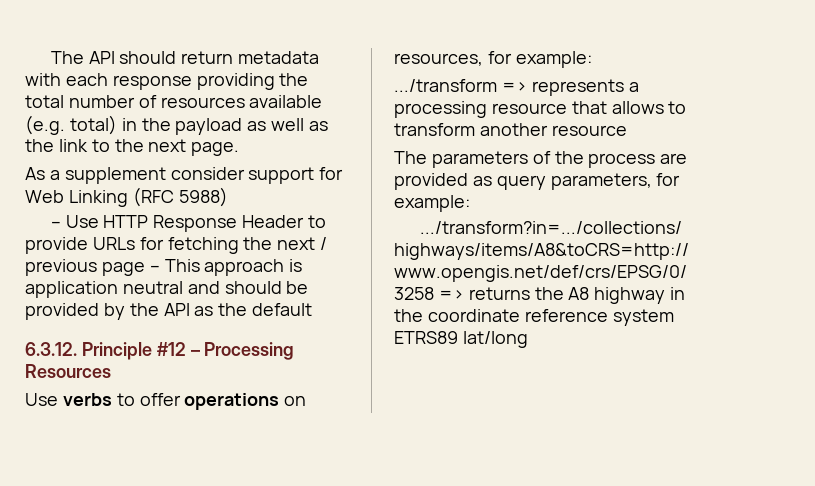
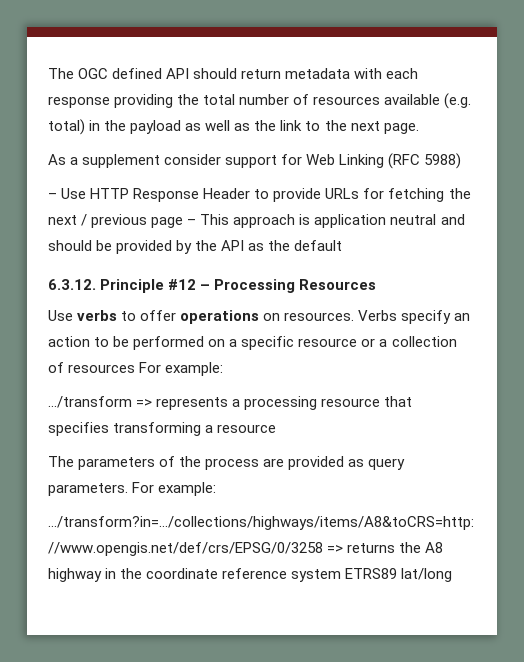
- The API should return metadata with each response providing the total number of resources available (e.g. total) in the payload as well as the link to the next page.
+ The OGC defined API should return metadata with each response providing the total number of resources available (e.g. total) in the payload as well as the link to the next page.
- Use verbs to offer operations on resources, for example:
+ Use verbs to offer operations on resources. Verbs specify an action to be performed on a specific resource or a collection of resources For example:
- .../transform => represents a processing resource that allows to transform another resource
+ .../transform => represents a processing resource that specifies transforming a resource
- The parameters of the process are provided as query parameters, for example:
+ The parameters of the process are provided as query parameters. For example:

